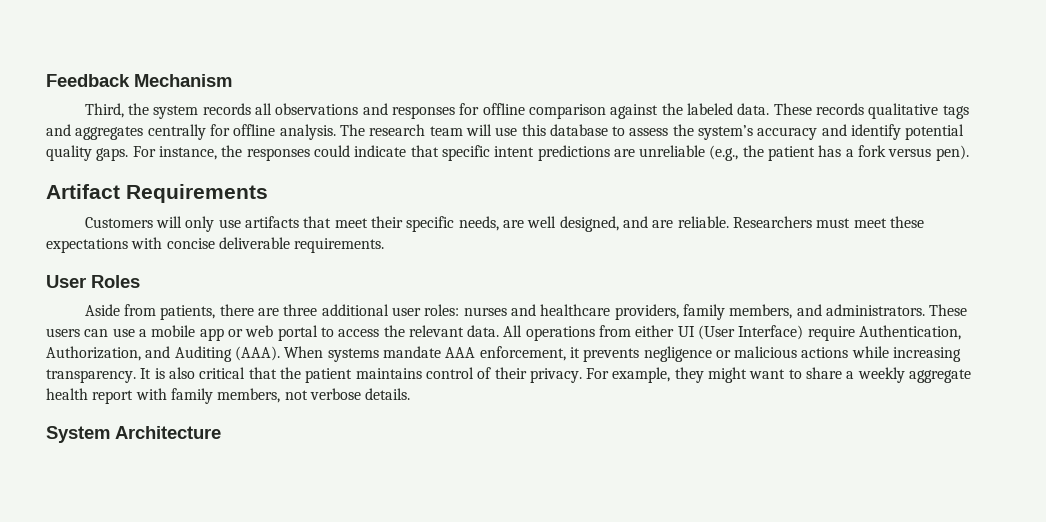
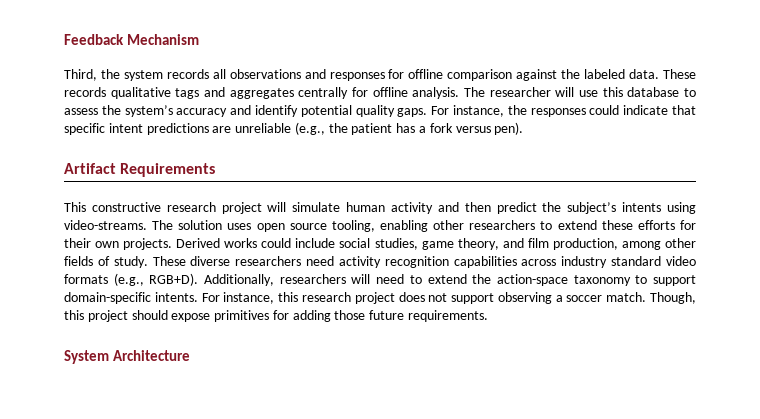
- The research team will use this database to assess the system’s accuracy and identify potential quality gaps.
+ The researcher will use this database to assess the system’s accuracy and identify potential quality gaps.
- Customers will only use artifacts that meet their specific needs, are well designed, and are reliable. Researchers must meet these expectations with concise deliverable requirements.
- User Roles
- Aside from patients, there are three additional user roles: nurses and healthcare providers, family members, and administrators. These users can use a mobile app or web portal to access the relevant data. All operations from either UI (User Interface) require Authentication, Authorization, and Auditing (AAA). When systems mandate AAA enforcement, it prevents negligence or malicious actions while increasing transparency. It is also critical that the patient maintains control of their privacy. For example, they might want to share a weekly aggregate health report with family members, not verbose details.
+ This constructive research project will simulate human activity and then predict the subject’s intents using video-streams. The solution uses open source tooling, enabling other researchers to extend these efforts for their own projects. Derived works could include social studies, game theory, and film production, among other fields of study. These diverse researchers need activity recognition capabilities across industry standard video formats (e.g., RGB+D). Additionally, researchers will need to extend the action-space taxonomy to support domain-specific intents. For instance, this research project does not support observing a soccer match. Though, this project should expose primitives for adding those future requirements.

